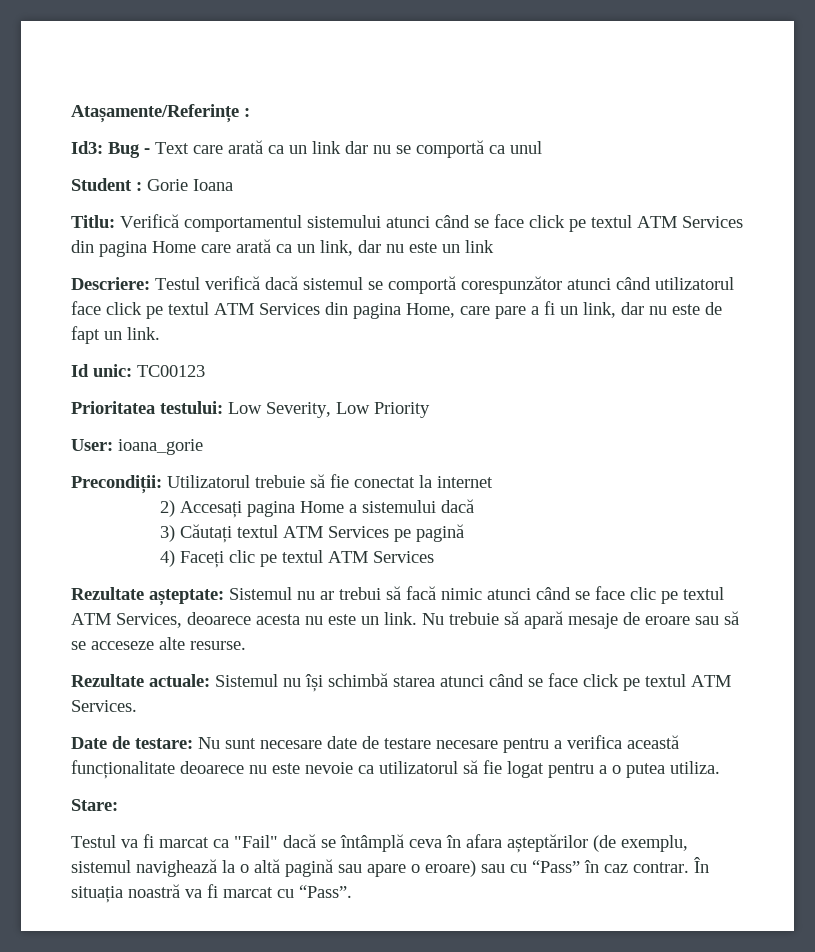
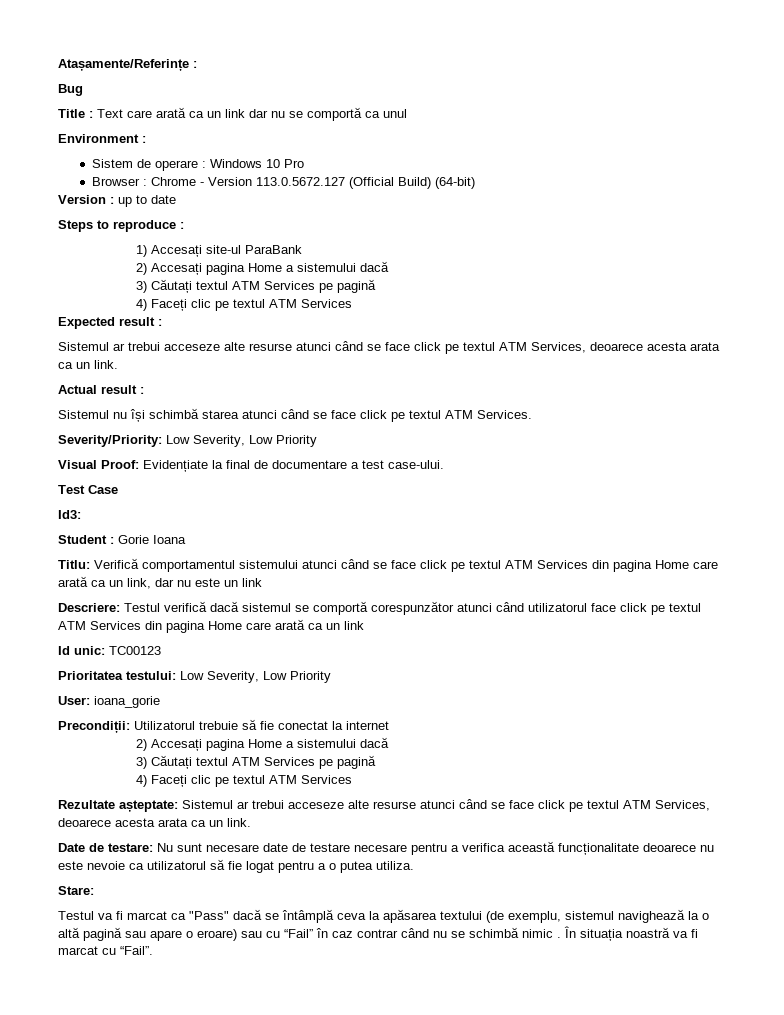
- Id3: Bug - Text care arată ca un link dar nu se comportă ca unul
+ Bug
+ Title : Text care arată ca un link dar nu se comportă ca unul
+ Environment :
+ Sistem de operare : Windows 10 Pro
+ Browser : Chrome - Version 113.0.5672.127 (Official Build) (64-bit)
+ Version : up to date
+ Steps to reproduce :
+ 1) Accesați site-ul ParaBank
+ 2) Accesați pagina Home a sistemului dacă
+ 3) Căutați textul ATM Services pe pagină
+ 4) Faceți clic pe textul ATM Services
+ Expected result :
+ Sistemul ar trebui acceseze alte resurse atunci când se face click pe textul ATM Services, deoarece acesta arata ca un link.
+ Actual result :
+ Sistemul nu își schimbă starea atunci când se face click pe textul ATM Services.
+ Severity/Priority: Low Severity, Low Priority
+ Visual Proof: Evidențiate la final de documentare a test case-ului.
+ Test Case
+ Id3:
- Descriere: Testul verifică dacă sistemul se comportă corespunzător atunci când utilizatorul face click pe textul ATM Services din pagina Home, care pare a fi un link, dar nu este de fapt un link.
+ Descriere: Testul verifică dacă sistemul se comportă corespunzător atunci când utilizatorul face click pe textul ATM Services din pagina Home care arată ca un link
- Rezultate așteptate: Sistemul nu ar trebui să facă nimic atunci când se face clic pe textul ATM Services, deoarece acesta nu este un link. Nu trebuie să apară mesaje de eroare sau să se acceseze alte resurse.
- Rezultate actuale: Sistemul nu își schimbă starea atunci când se face click pe textul ATM Services.
+ Rezultate așteptate: Sistemul ar trebui acceseze alte resurse atunci când se face click pe textul ATM Services, deoarece acesta arata ca un link.
- Testul va fi marcat ca "Fail" dacă se întâmplă ceva în afara așteptărilor (de exemplu, sistemul navighează la o altă pagină sau apare o eroare) sau cu “Pass” în caz contrar.
+ Testul va fi marcat ca "Pass" dacă se întâmplă ceva la apăsarea textului (de exemplu, sistemul navighează la o altă pagină sau apare o eroare) sau cu “Fail” în caz contrar când nu se schimbă nimic .
- În situația noastră va fi marcat cu “Pass”.
+ În situația noastră va fi marcat cu “Fail”.

